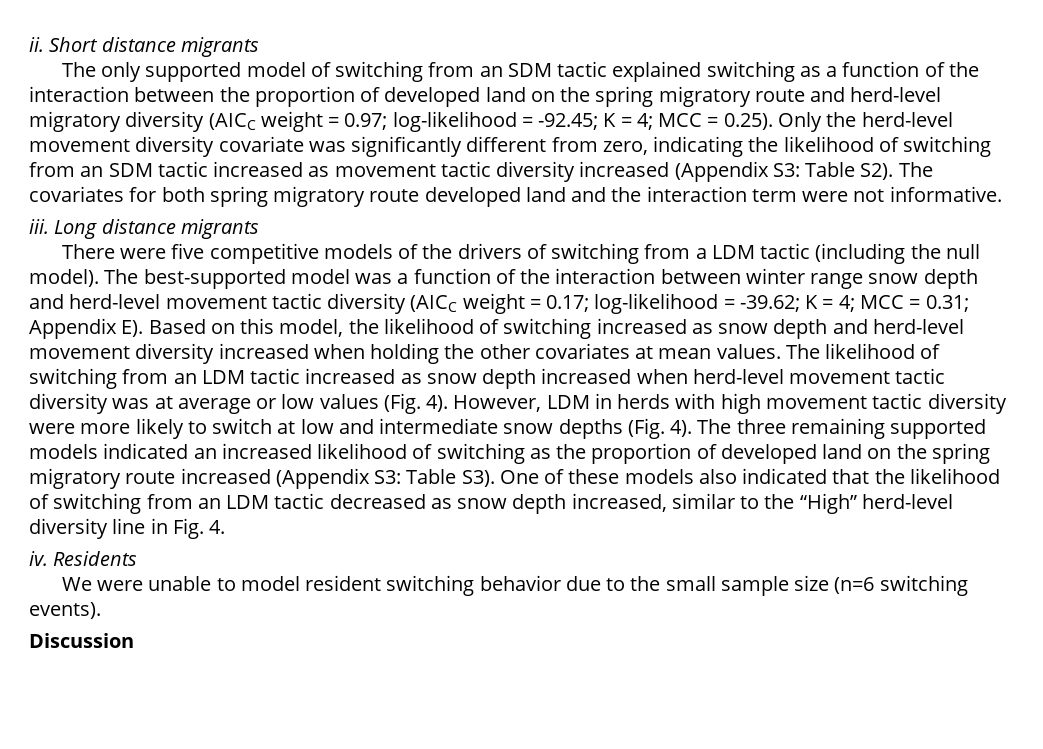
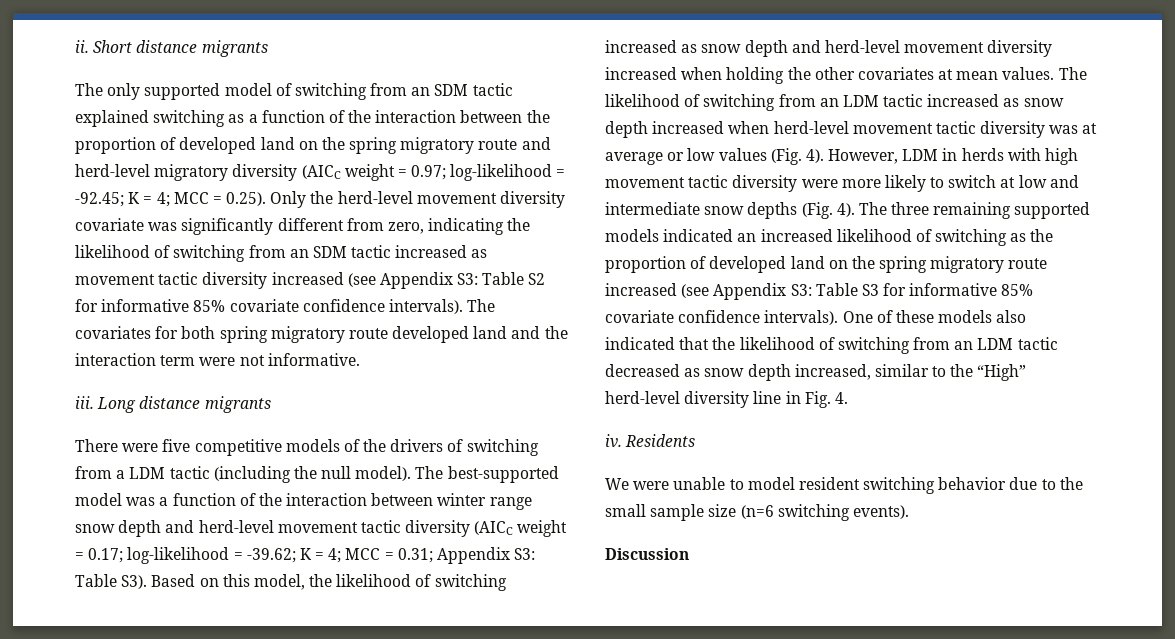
- MCC = 0.25). Only the herd-level movement diversity covariate was significantly different from zero, indicating the likelihood of switching from an SDM tactic increased as movement tactic diversity increased (Appendix S3: Table S2). The covariates for both spring migratory route developed land and the interaction term were not informative.
+ MCC = 0.25). Only the herd-level movement diversity covariate was significantly different from zero, indicating the likelihood of switching from an SDM tactic increased as movement tactic diversity increased (see Appendix S3: Table S2 for informative 85% covariate confidence intervals). The covariates for both spring migratory route developed land and the interaction term were not informative.
- The best-supported model was a function of the interaction between winter range snow depth and herd-level movement tactic diversity (AICC weight = 0.17; log-likelihood = -39.62; K = 4; MCC = 0.31; Appendix E). Based on this model, the likelihood of switching increased as snow depth and herd-level movement diversity increased when holding the other covariates at mean values.
+ The best-supported model was a function of the interaction between winter range snow depth and herd-level movement tactic diversity (AICC weight = 0.17; log-likelihood = -39.62; K = 4; MCC = 0.31; Appendix S3: Table S3). Based on this model, the likelihood of switching increased as snow depth and herd-level movement diversity increased when holding the other covariates at mean values.
- The three remaining supported models indicated an increased likelihood of switching as the proportion of developed land on the spring migratory route increased (Appendix S3: Table S3). One of these models also indicated that the likelihood of switching from an LDM tactic decreased as snow depth increased, similar to the “High” herd-level diversity line in Fig. 4.
+ The three remaining supported models indicated an increased likelihood of switching as the proportion of developed land on the spring migratory route increased (see Appendix S3: Table S3 for informative 85% covariate confidence intervals). One of these models also indicated that the likelihood of switching from an LDM tactic decreased as snow depth increased, similar to the “High” herd-level diversity line in Fig. 4.

